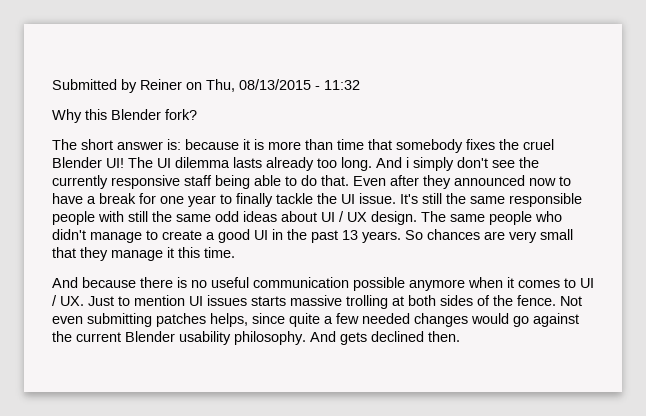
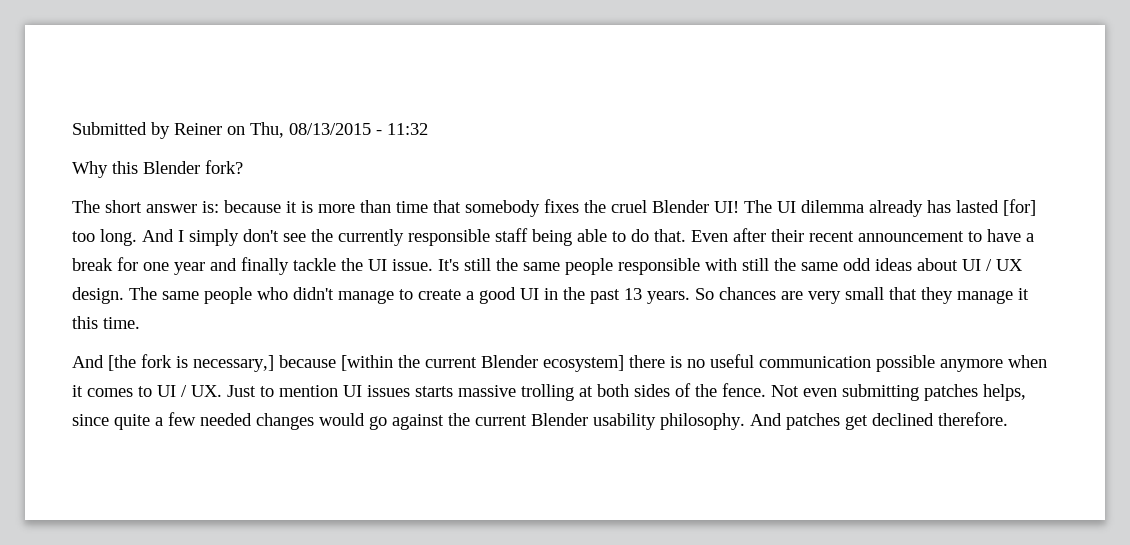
- The UI dilemma lasts already too long.
+ The UI dilemma already has lasted [for] too long.
- And i simply don't see the currently responsive staff being able to do that.
+ And I simply don't see the currently responsible staff being able to do that.
- Even after they announced now to have a break for one year to finally tackle the UI issue.
+ Even after their recent announcement to have a break for one year and finally tackle the UI issue.
- It's still the same responsible people with still the same odd ideas about UI / UX design.
+ It's still the same people responsible with still the same odd ideas about UI / UX design.
- And because there is no useful communication possible anymore when it comes to UI / UX. Just to mention UI issues starts massive trolling at both sides of the fence.
+ And [the fork is necessary,] because [within the current Blender ecosystem] there is no useful communication possible anymore when it comes to UI / UX. Just to mention UI issues starts massive trolling at both sides of the fence.
- And gets declined then.
+ And patches get declined therefore.

